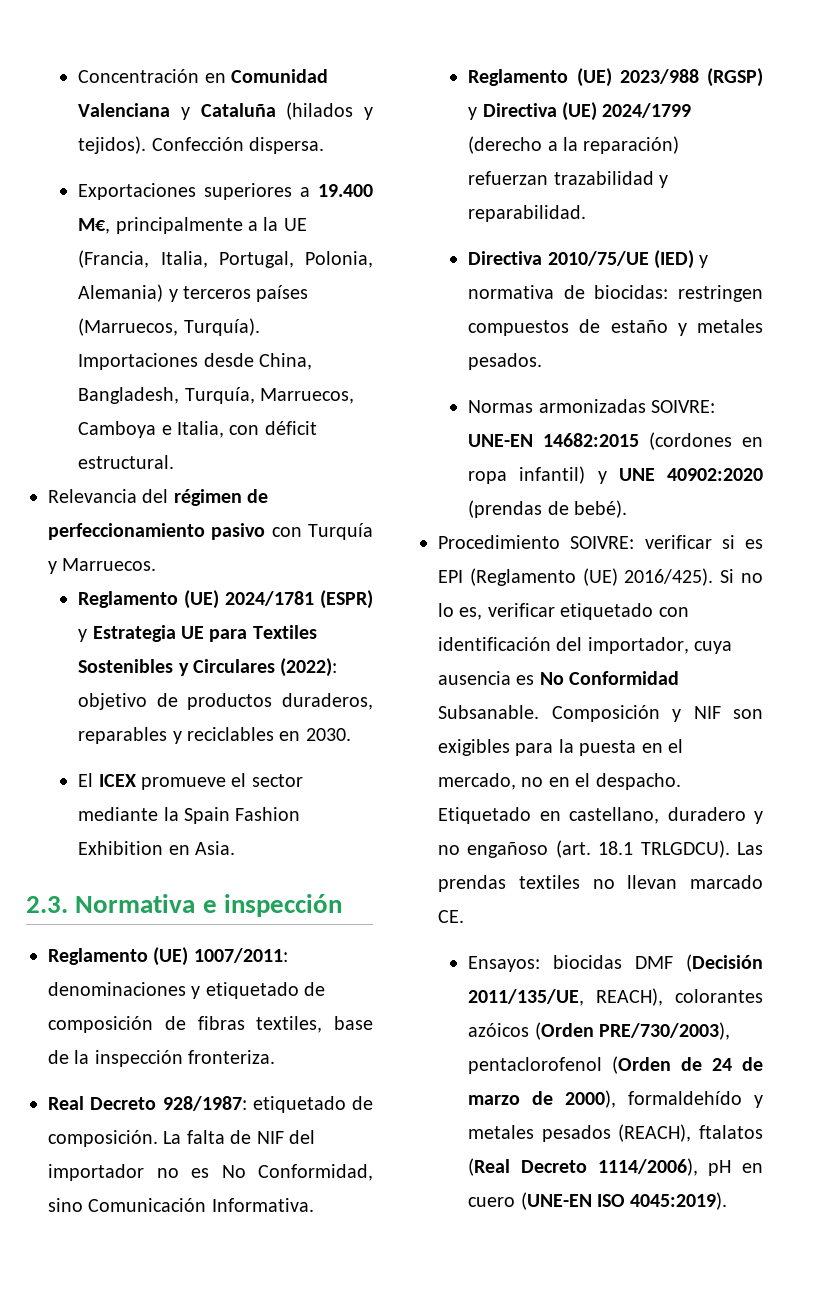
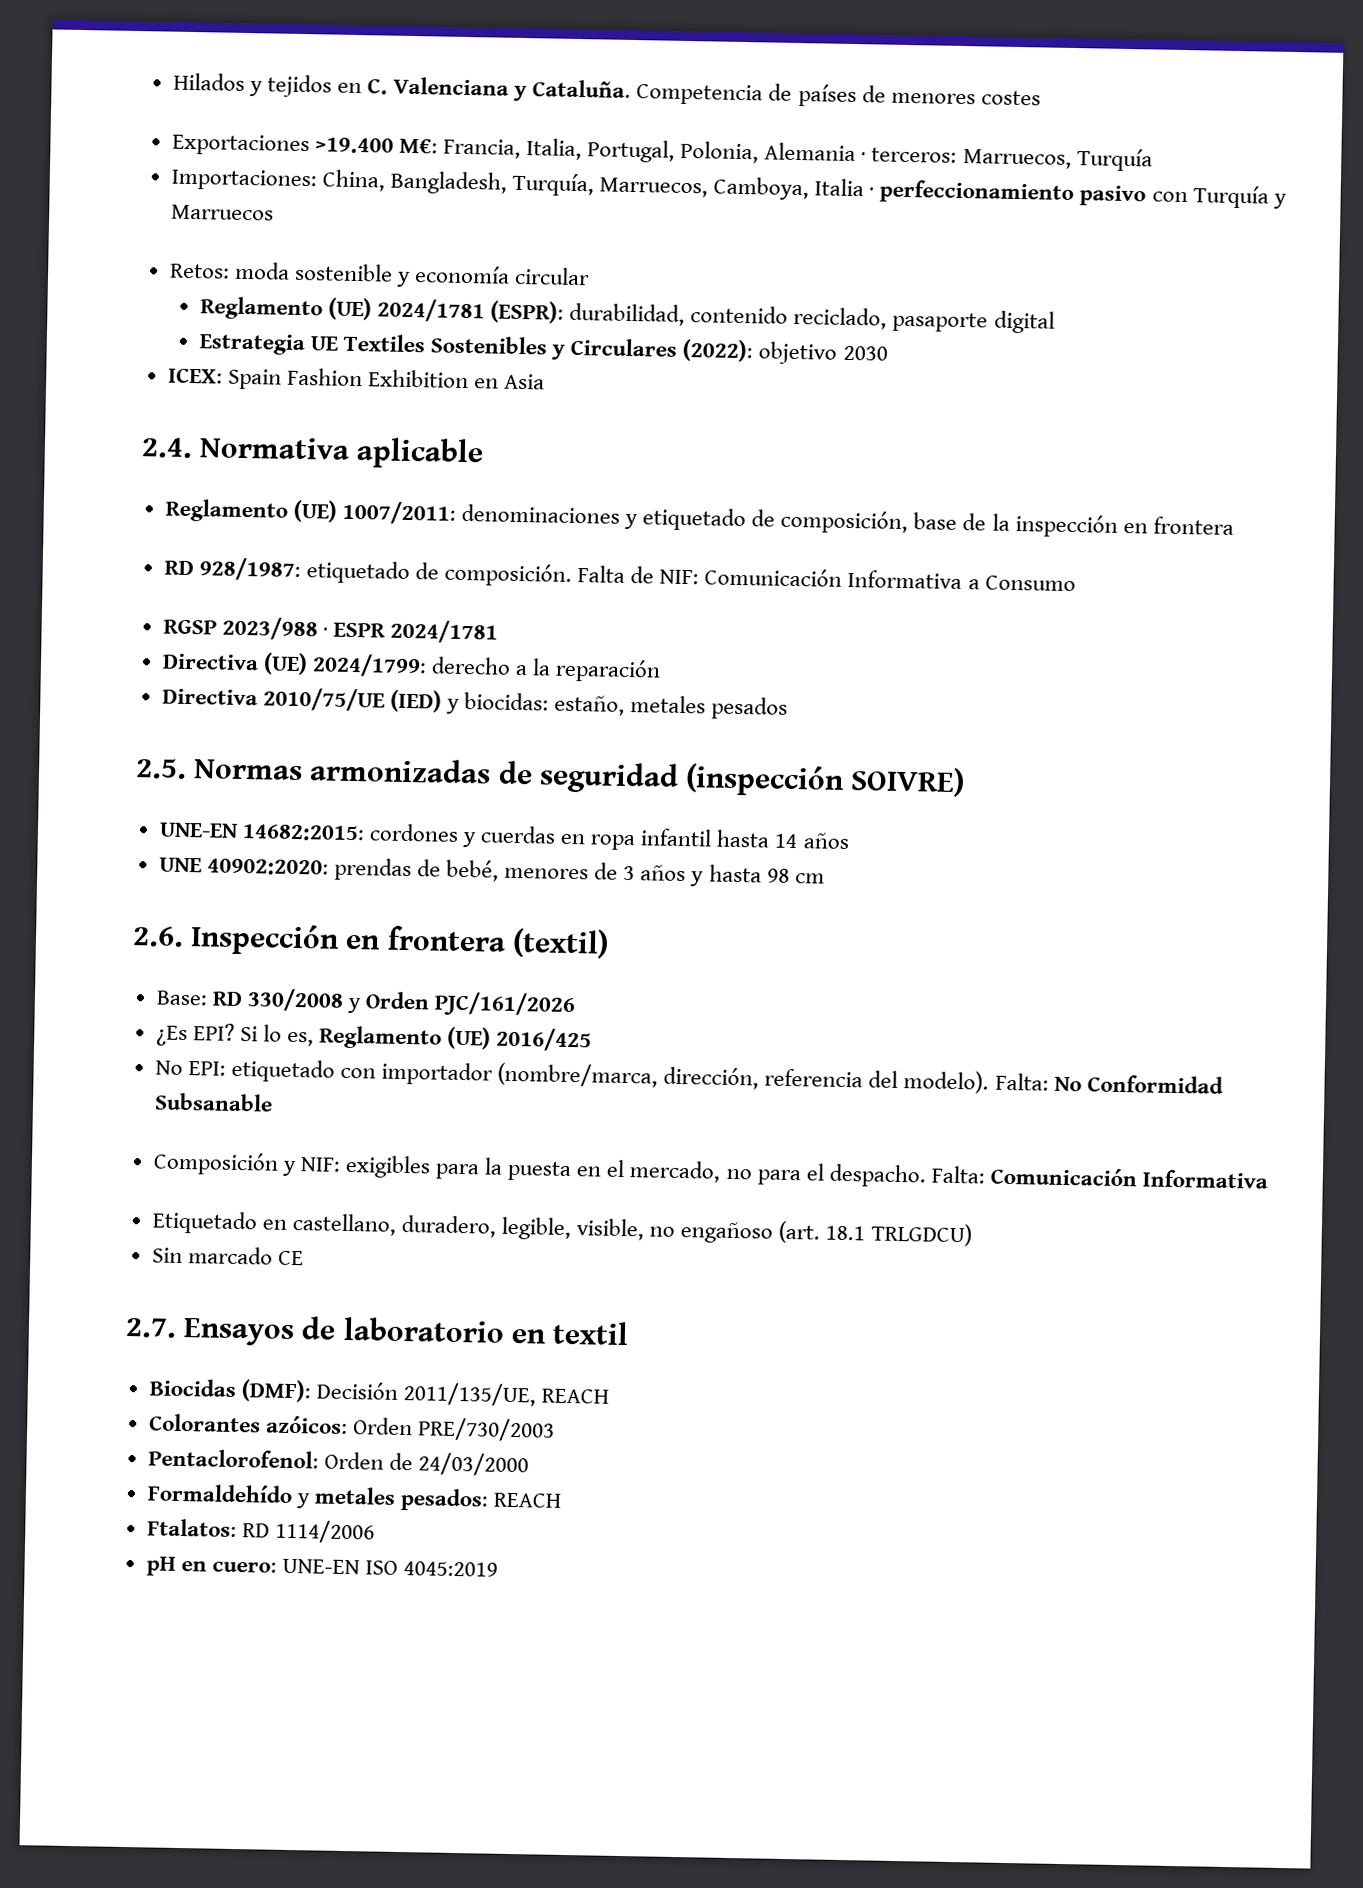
- Concentración en Comunidad Valenciana y Cataluña (hilados y tejidos). Confección dispersa.
- Exportaciones superiores a 19.400 M€, principalmente a la UE (Francia, Italia, Portugal, Polonia, Alemania) y terceros países (Marruecos, Turquía). Importaciones desde China, Bangladesh, Turquía, Marruecos, Camboya e Italia, con déficit estructural.
- Relevancia del régimen de perfeccionamiento pasivo con Turquía y Marruecos.
- Reglamento (UE) 2024/1781 (ESPR) y Estrategia UE para Textiles Sostenibles y Circulares (2022): objetivo de productos duraderos, reparables y reciclables en 2030.
- El ICEX promueve el sector mediante la Spain Fashion Exhibition en Asia.
- 2.3. Normativa e inspección
+ Hilados y tejidos en C. Valenciana y Cataluña. Competencia de países de menores costes
+ Exportaciones >19.400 M€: Francia, Italia, Portugal, Polonia, Alemania · terceros: Marruecos, Turquía
+ Importaciones: China, Bangladesh, Turquía, Marruecos, Camboya, Italia · perfeccionamiento pasivo con Turquía y Marruecos
+ Retos: moda sostenible y economía circular
+ Reglamento (UE) 2024/1781 (ESPR): durabilidad, contenido reciclado, pasaporte digital
+ Estrategia UE Textiles Sostenibles y Circulares (2022): objetivo 2030
+ ICEX: Spain Fashion Exhibition en Asia
+ 2.4. Normativa aplicable
- Reglamento (UE) 1007/2011: denominaciones y etiquetado de composición de fibras textiles, base de la inspección fronteriza.
- Real Decreto 928/1987: etiquetado de composición.
+ Reglamento (UE) 1007/2011: denominaciones y etiquetado de composición, base de la inspección en frontera
+ RD 928/1987: etiquetado de composición.
- La falta de NIF del importador no es No Conformidad, sino Comunicación Informativa.
- Reglamento (UE) 2023/988 (RGSP) y Directiva (UE) 2024/1799 (derecho a la reparación) refuerzan trazabilidad y reparabilidad.
- Directiva 2010/75/UE (IED) y normativa de biocidas: restringen compuestos de estaño y metales pesados.
- Normas armonizadas SOIVRE: UNE-EN 14682:2015 (cordones en ropa infantil) y UNE 40902:2020 (prendas de bebé).
- Procedimiento SOIVRE: verificar si es EPI (Reglamento (UE) 2016/425). Si no lo es, verificar etiquetado con identificación del importador, cuya ausencia es No Conformidad Subsanable. Composición y NIF son exigibles para la puesta en el mercado, no en el despacho.
+ Falta de NIF: Comunicación Informativa a Consumo
+ RGSP 2023/988 · ESPR 2024/1781
+ Directiva (UE) 2024/1799: derecho a la reparación
+ Directiva 2010/75/UE (IED) y biocidas: estaño, metales pesados
+ 2.5. Normas armonizadas de seguridad (inspección SOIVRE)
+ UNE-EN 14682:2015: cordones y cuerdas en ropa infantil hasta 14 años
+ UNE 40902:2020: prendas de bebé, menores de 3 años y hasta 98 cm
+ 2.6. Inspección en frontera (textil)
+ Base: RD 330/2008 y Orden PJC/161/2026
+ ¿Es EPI? Si lo es, Reglamento (UE) 2016/425
+ No EPI: etiquetado con importador (nombre/marca, dirección, referencia del modelo). Falta: No Conformidad Subsanable
+ Composición y NIF: exigibles para la puesta en el mercado, no para el despacho.
- Etiquetado en castellano, duradero y no engañoso (art. 18.1 TRLGDCU). Las prendas textiles no llevan marcado CE.
- Ensayos: biocidas DMF (Decisión 2011/135/UE, REACH), colorantes azóicos (Orden PRE/730/2003), pentaclorofenol (Orden de 24 de marzo de 2000), formaldehído y metales pesados (REACH), ftalatos (Real Decreto 1114/2006), pH en cuero (UNE-EN ISO 4045:2019).
+ Falta: Comunicación Informativa
+ Etiquetado en castellano, duradero, legible, visible, no engañoso (art. 18.1 TRLGDCU)
+ Sin marcado CE
+ 2.7. Ensayos de laboratorio en textil
+ Biocidas (DMF): Decisión 2011/135/UE, REACH
+ Colorantes azóicos: Orden PRE/730/2003
+ Pentaclorofenol: Orden de 24/03/2000
+ Formaldehído y metales pesados: REACH
+ Ftalatos: RD 1114/2006
+ pH en cuero: UNE-EN ISO 4045:2019

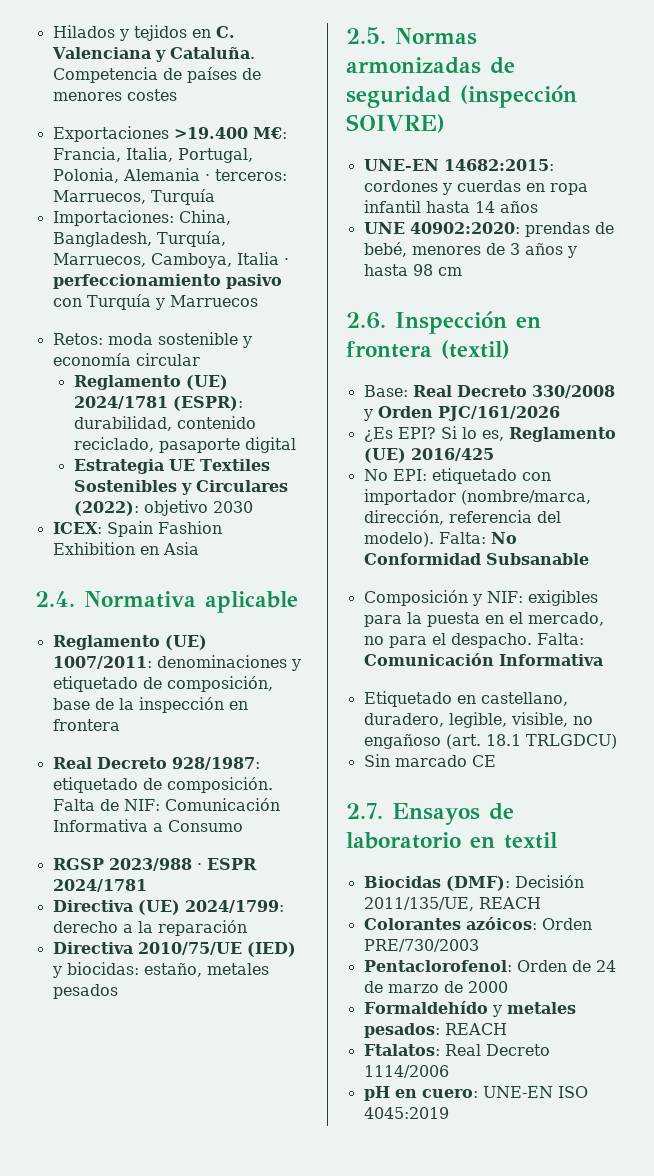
- RD 928/1987: etiquetado de composición.
+ Real Decreto 928/1987: etiquetado de composición.
- Base: RD 330/2008 y Orden PJC/161/2026
+ Base: Real Decreto 330/2008 y Orden PJC/161/2026
- Pentaclorofenol: Orden de 24/03/2000
+ Pentaclorofenol: Orden de 24 de marzo de 2000
- Ftalatos: RD 1114/2006
+ Ftalatos: Real Decreto 1114/2006

